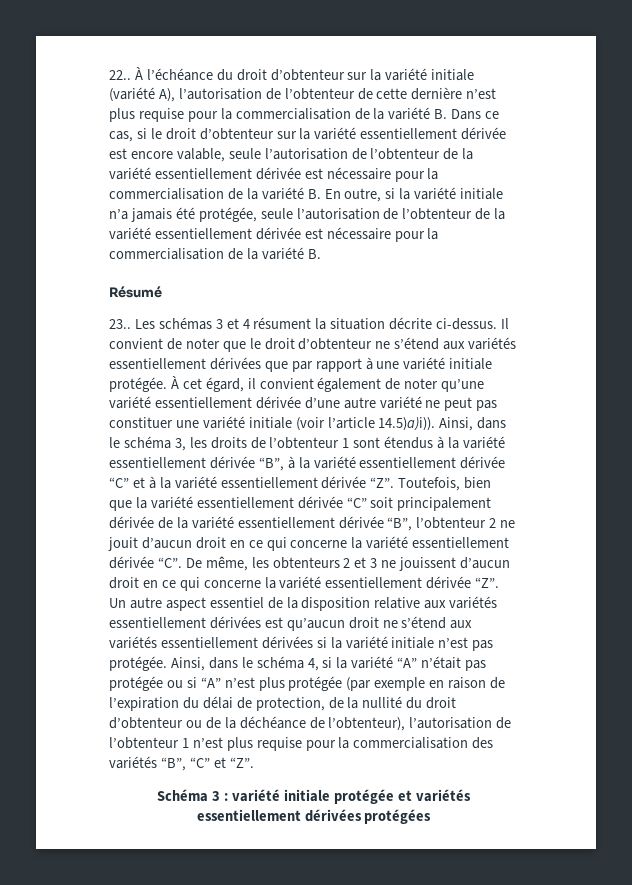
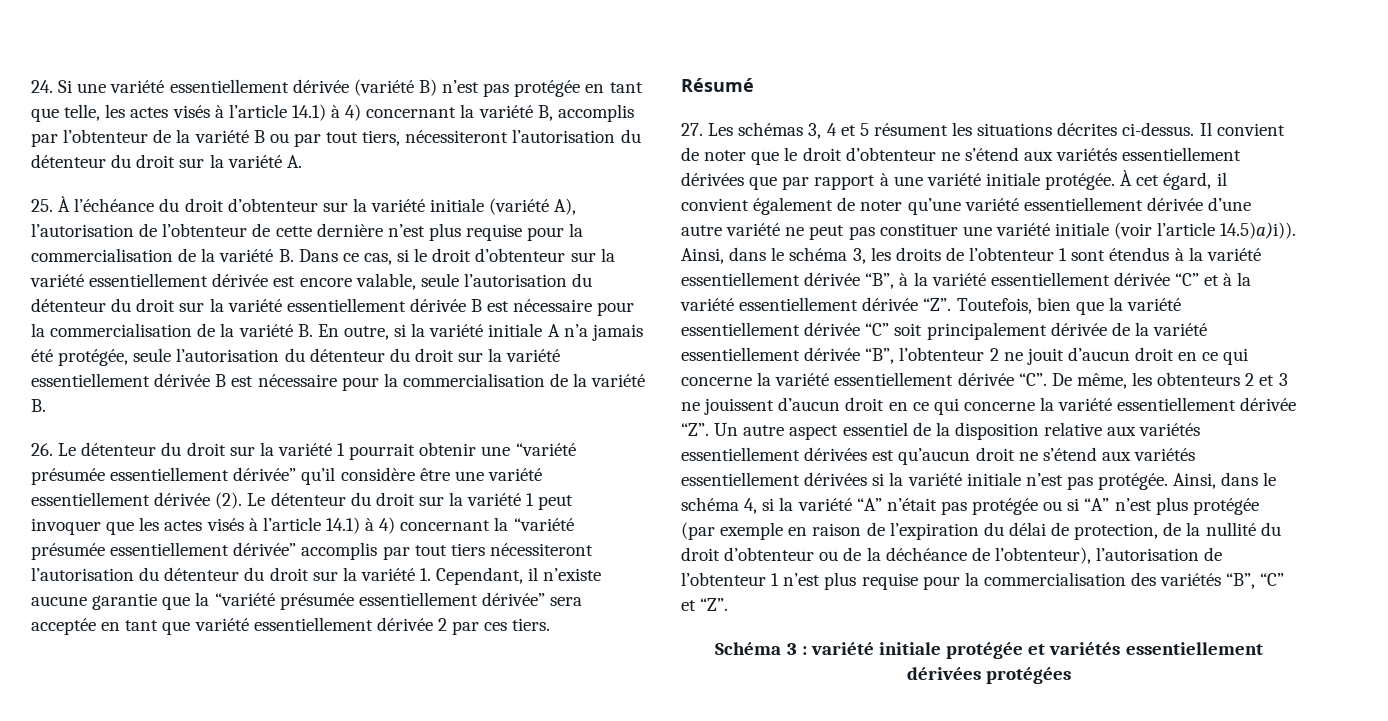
- 22.. À l’échéance du droit d’obtenteur sur la variété initiale (variété A), l’autorisation de l’obtenteur de cette dernière n’est plus requise pour la commercialisation de la variété B. Dans ce cas, si le droit d’obtenteur sur la variété essentiellement dérivée est encore valable, seule l’autorisation de l’obtenteur de la variété essentiellement dérivée est nécessaire pour la commercialisation de la variété B. En outre, si la variété initiale n’a jamais été protégée, seule l’autorisation de l’obtenteur de la variété essentiellement dérivée est nécessaire pour la commercialisation de la variété B.
+ 24. Si une variété essentiellement dérivée (variété B) n’est pas protégée en tant que telle, les actes visés à l’article 14.1) à 4) concernant la variété B, accomplis par l’obtenteur de la variété B ou par tout tiers, nécessiteront l’autorisation du détenteur du droit sur la variété A.
+ 25. À l’échéance du droit d’obtenteur sur la variété initiale (variété A), l’autorisation de l’obtenteur de cette dernière n’est plus requise pour la commercialisation de la variété B. Dans ce cas, si le droit d’obtenteur sur la variété essentiellement dérivée est encore valable, seule l’autorisation du détenteur du droit sur la variété essentiellement dérivée B est nécessaire pour la commercialisation de la variété B. En outre, si la variété initiale A n’a jamais été protégée, seule l’autorisation du détenteur du droit sur la variété essentiellement dérivée B est nécessaire pour la commercialisation de la variété B.
+ 26. Le détenteur du droit sur la variété 1 pourrait obtenir une “variété présumée essentiellement dérivée” qu’il considère être une variété essentiellement dérivée (2). Le détenteur du droit sur la variété 1 peut invoquer que les actes visés à l’article 14.1) à 4) concernant la “variété présumée essentiellement dérivée” accomplis par tout tiers nécessiteront l’autorisation du détenteur du droit sur la variété 1. Cependant, il n’existe aucune garantie que la “variété présumée essentiellement dérivée” sera acceptée en tant que variété essentiellement dérivée 2 par ces tiers.
- 23.. Les schémas 3 et 4 résument la situation décrite ci-dessus.
+ 27. Les schémas 3, 4 et 5 résument les situations décrites ci-dessus.

